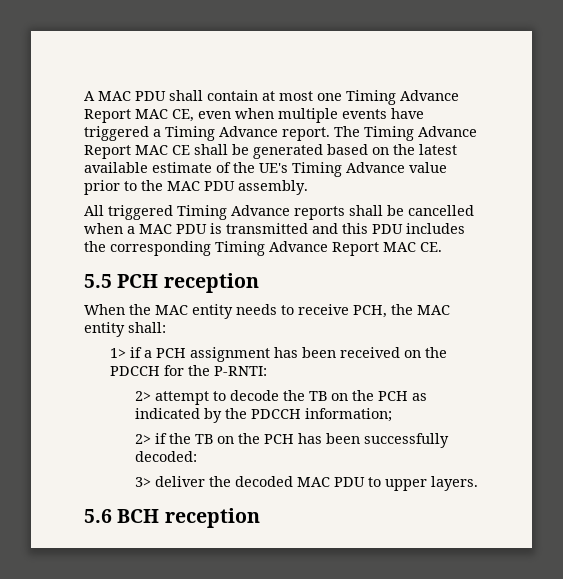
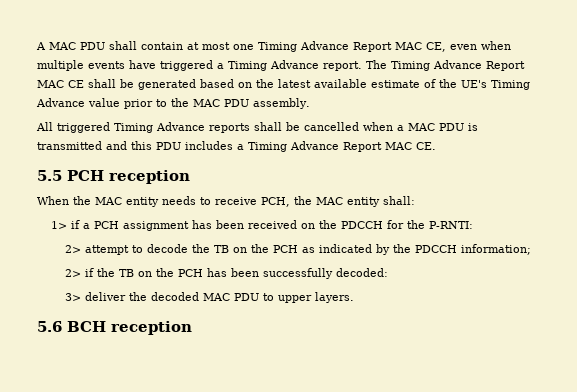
- All triggered Timing Advance reports shall be cancelled when a MAC PDU is transmitted and this PDU includes the corresponding Timing Advance Report MAC CE.
+ All triggered Timing Advance reports shall be cancelled when a MAC PDU is transmitted and this PDU includes a Timing Advance Report MAC CE.

